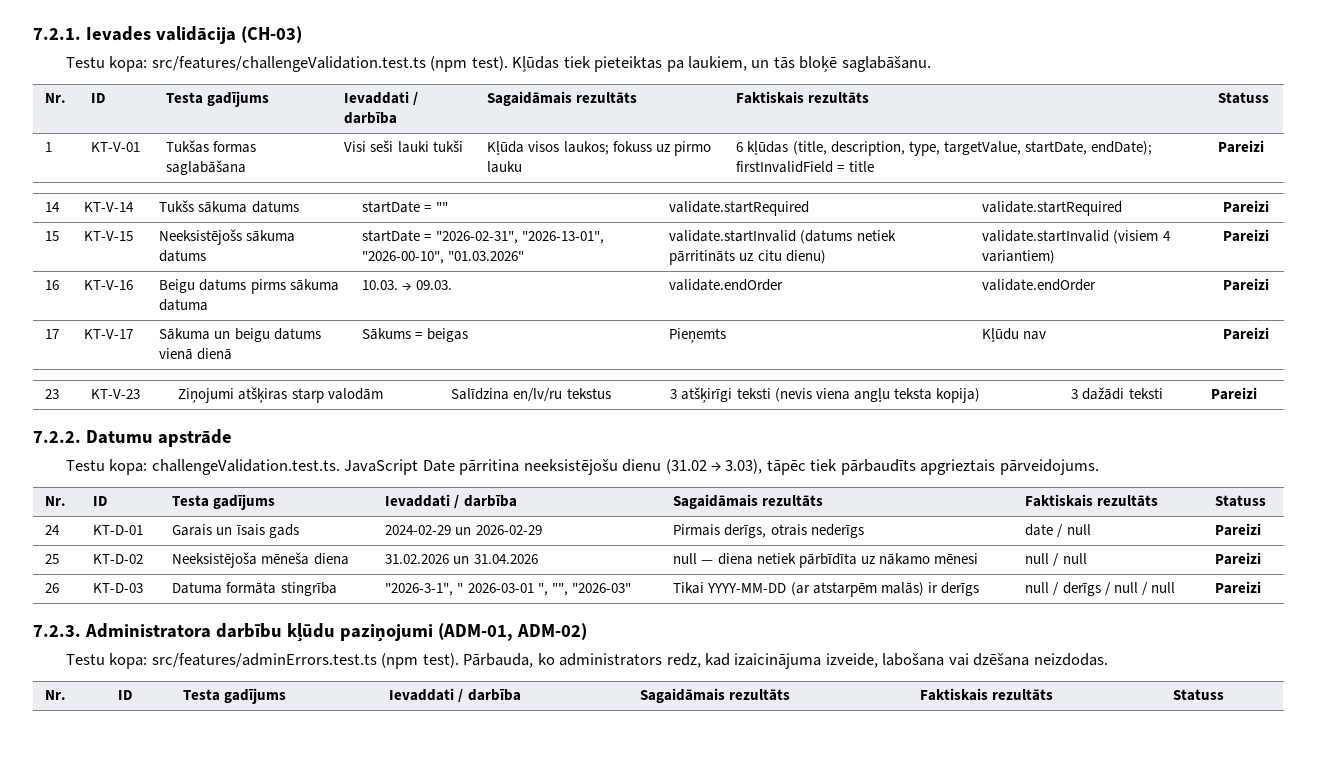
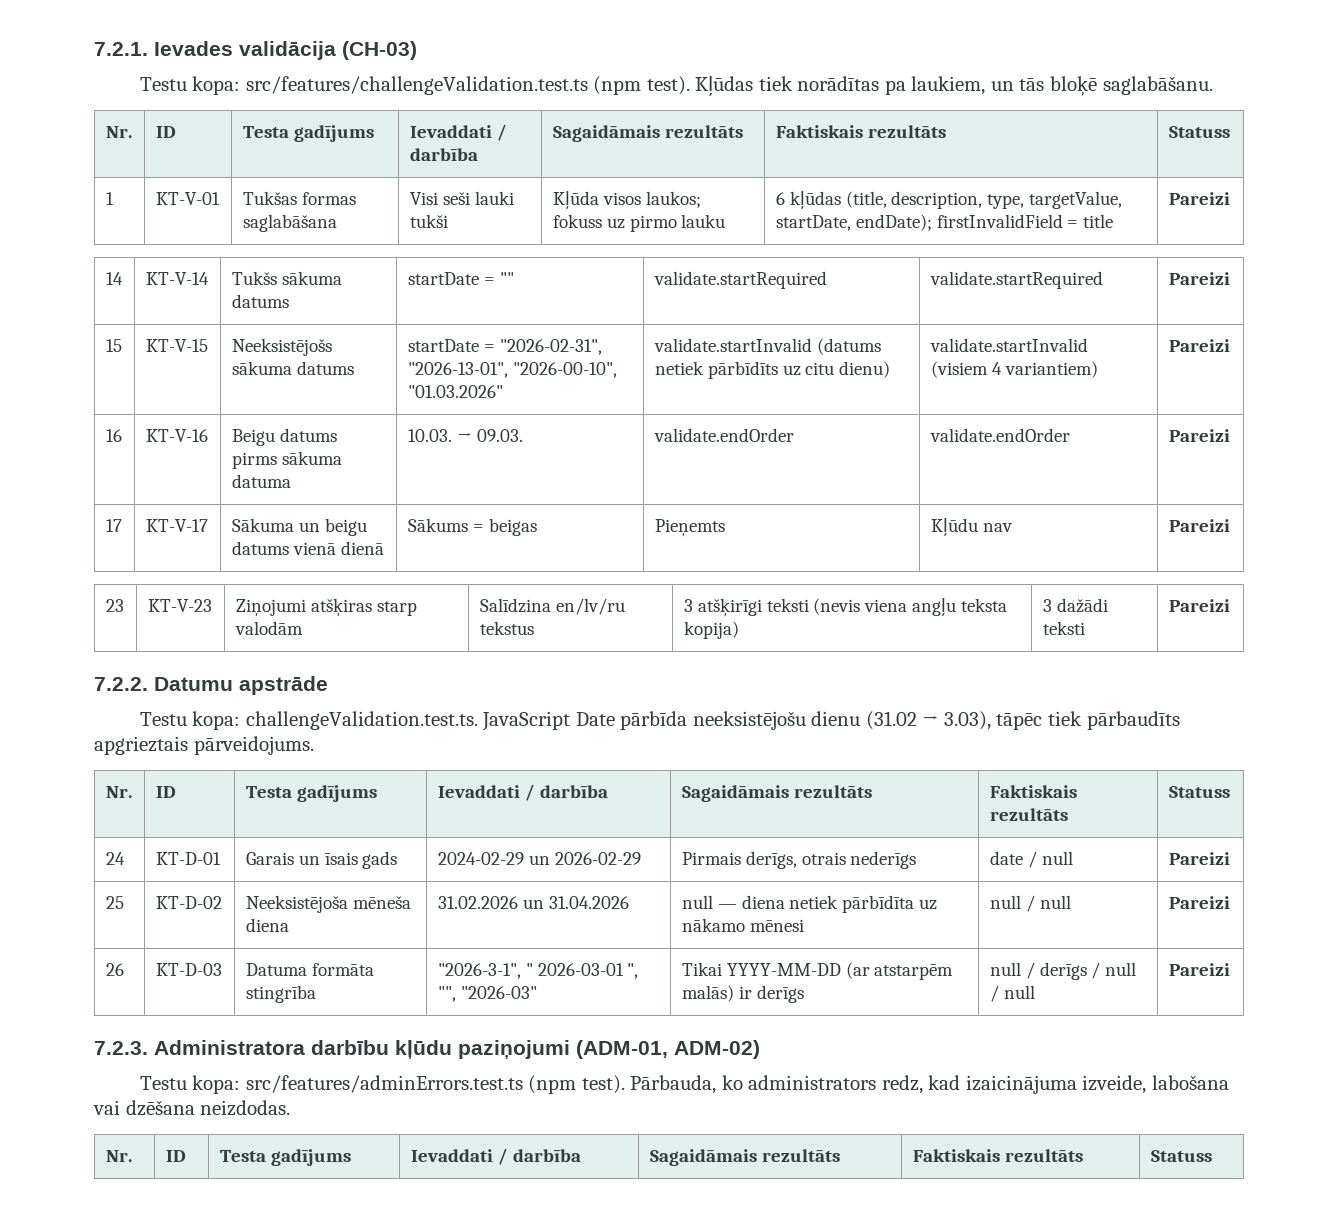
- Kļūdas tiek pieteiktas pa laukiem, un tās bloķē saglabāšanu.
+ Kļūdas tiek norādītas pa laukiem, un tās bloķē saglabāšanu.
- 15 | KT-V-15 | Neeksistējošs sākuma datums | startDate = "2026-02-31", "2026-13-01", "2026-00-10", "01.03.2026" | validate.startInvalid (datums netiek pārritināts uz citu dienu) | validate.startInvalid (visiem 4 variantiem) | Pareizi
+ 15 | KT-V-15 | Neeksistējošs sākuma datums | startDate = "2026-02-31", "2026-13-01", "2026-00-10", "01.03.2026" | validate.startInvalid (datums netiek pārbīdīts uz citu dienu) | validate.startInvalid (visiem 4 variantiem) | Pareizi
- Testu kopa: challengeValidation.test.ts. JavaScript Date pārritina neeksistējošu dienu (31.02 → 3.03), tāpēc tiek pārbaudīts apgrieztais pārveidojums.
+ Testu kopa: challengeValidation.test.ts. JavaScript Date pārbīda neeksistējošu dienu (31.02 → 3.03), tāpēc tiek pārbaudīts apgrieztais pārveidojums.

